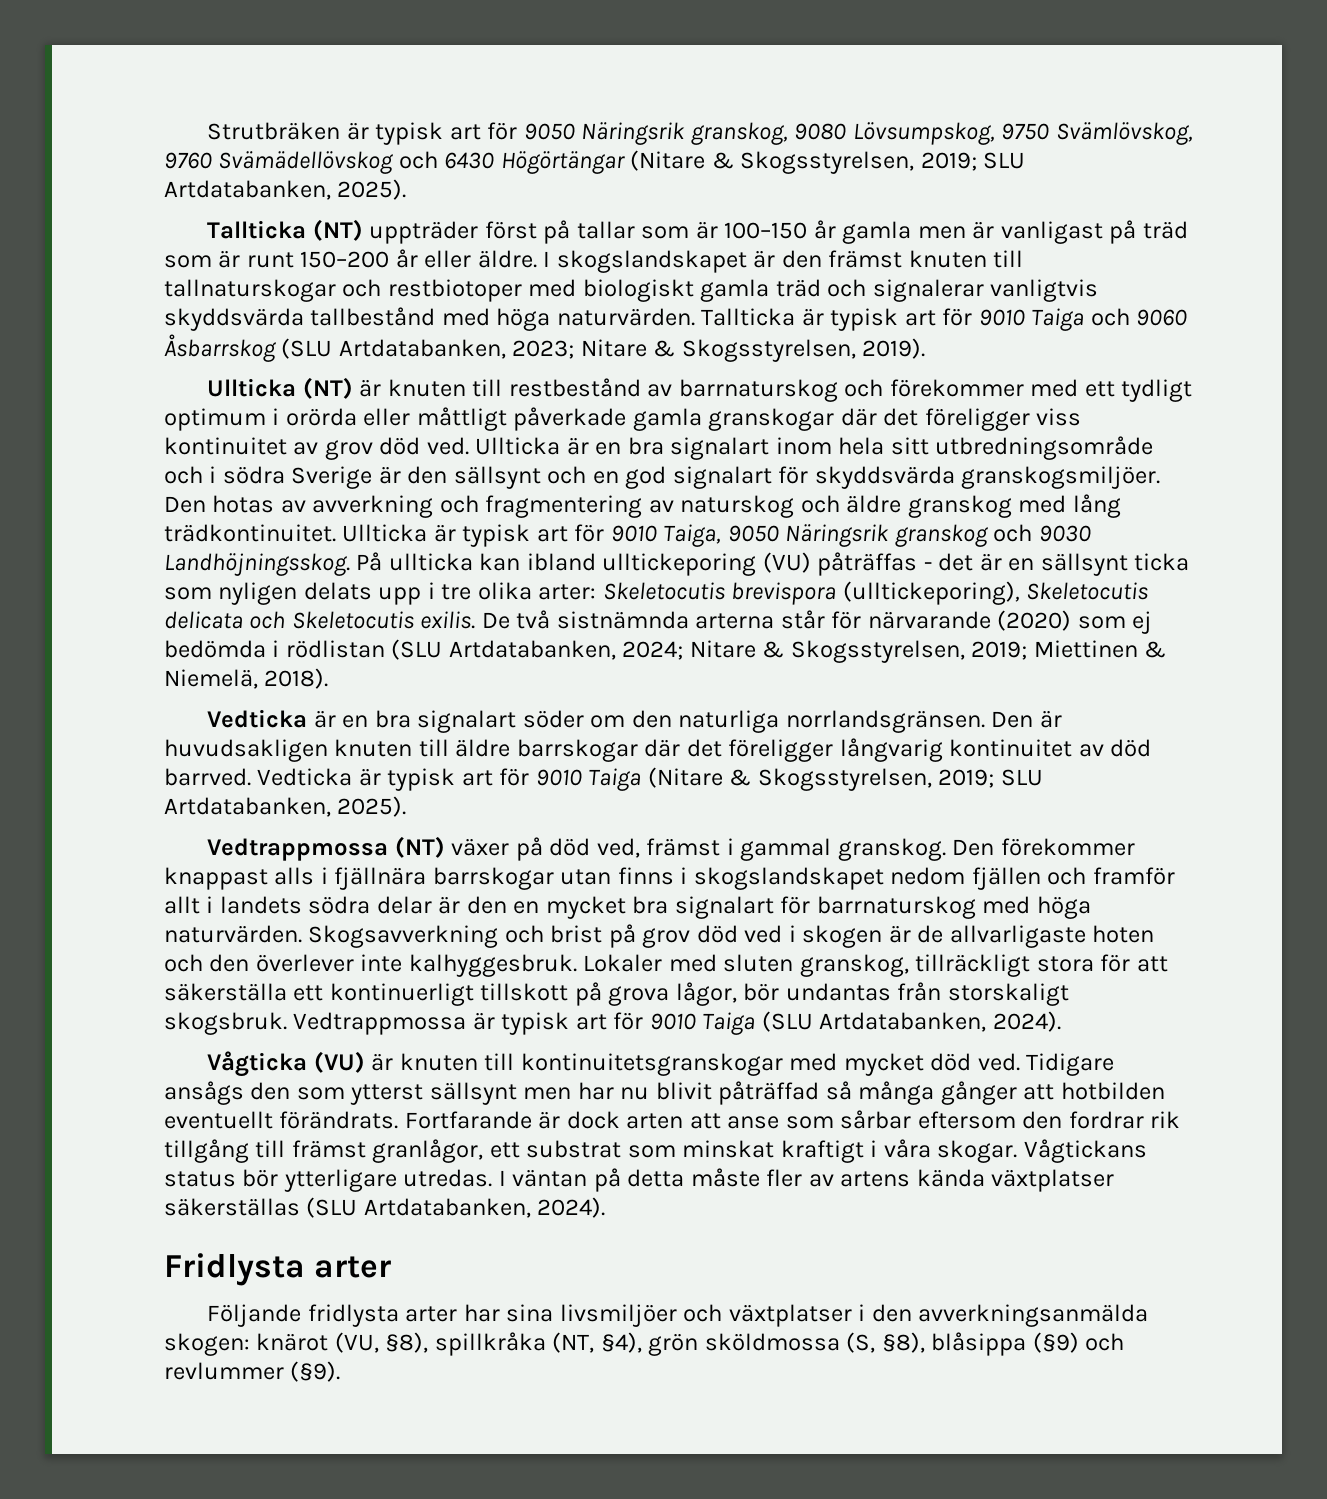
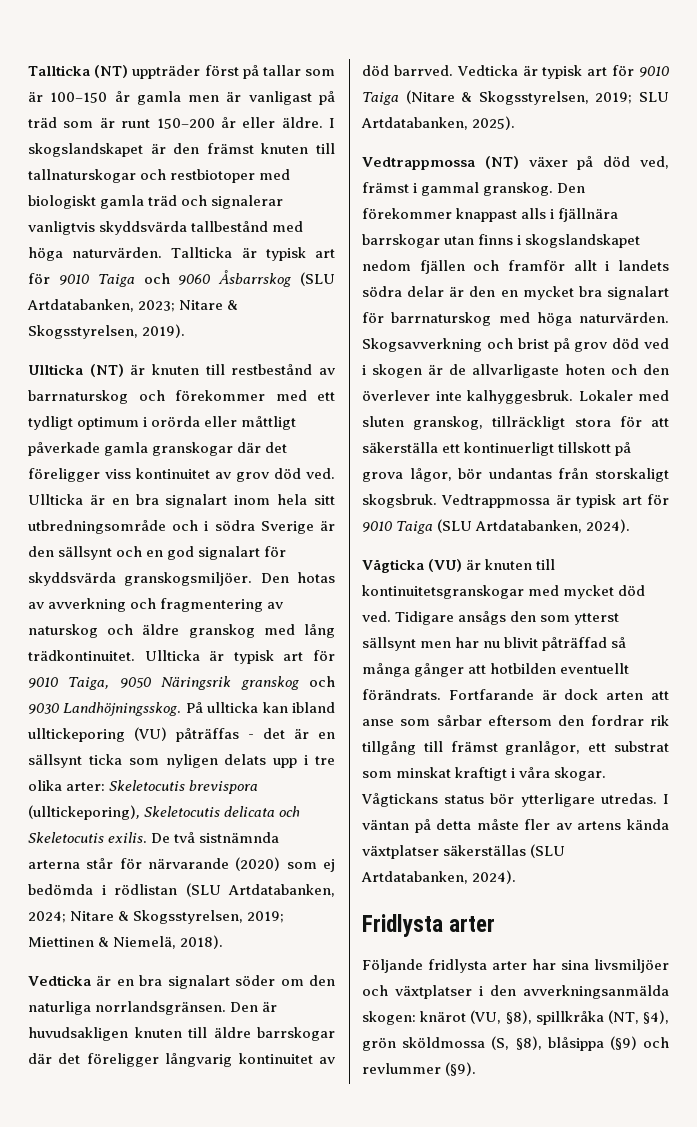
- Strutbräken är typisk art för 9050 Näringsrik granskog, 9080 Lövsumpskog, 9750 Svämlövskog, 9760 Svämädellövskog och 6430 Högörtängar (Nitare & Skogsstyrelsen, 2019; SLU Artdatabanken, 2025).

